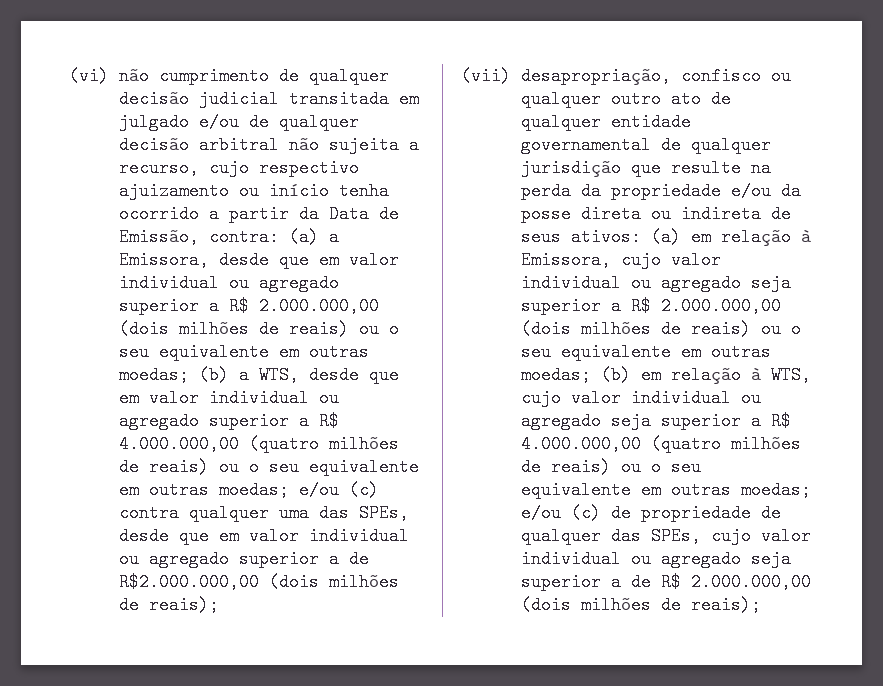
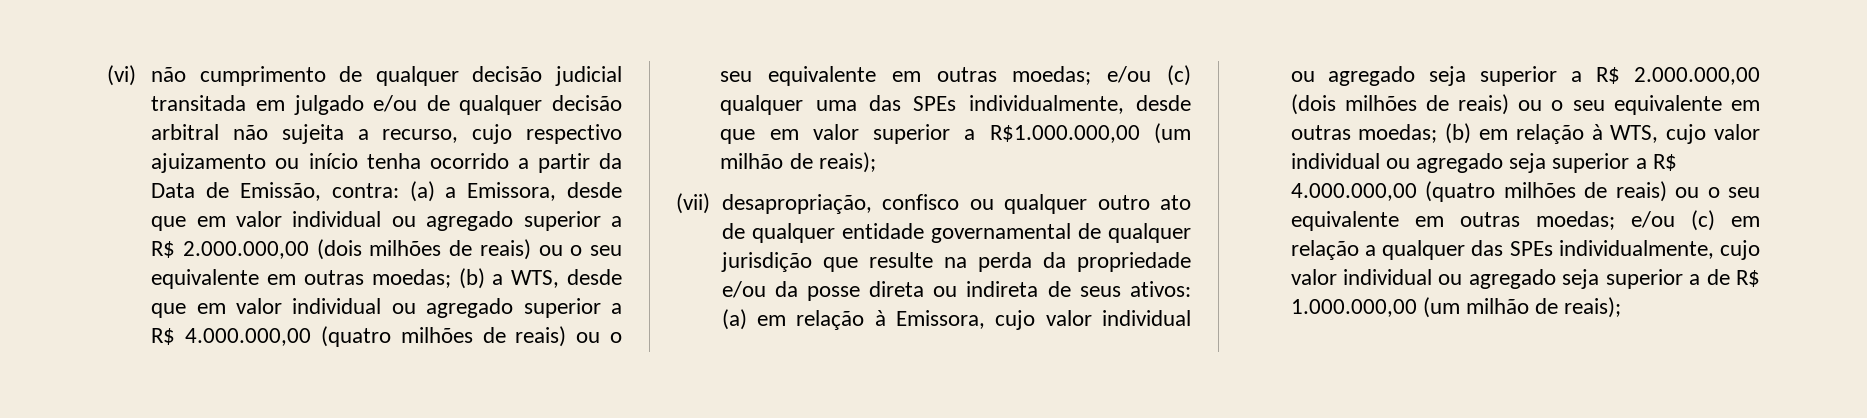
- e/ou (c) contra qualquer uma das SPEs, desde que em valor individual ou agregado superior a de R$2.000.000,00 (dois milhões de reais);
+ e/ou (c) qualquer uma das SPEs individualmente, desde que em valor superior a R$1.000.000,00 (um milhão de reais);
- e/ou (c) de propriedade de qualquer das SPEs, cujo valor individual ou agregado seja superior a de R$ 2.000.000,00 (dois milhões de reais);
+ e/ou (c) em relação a qualquer das SPEs individualmente, cujo valor individual ou agregado seja superior a de R$ 1.000.000,00 (um milhão de reais);

